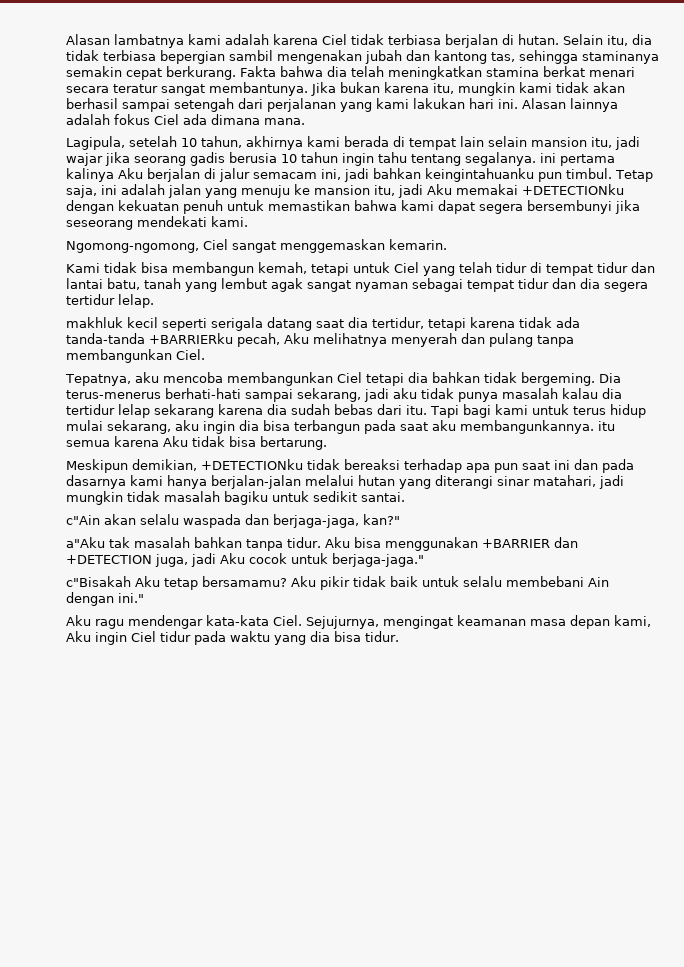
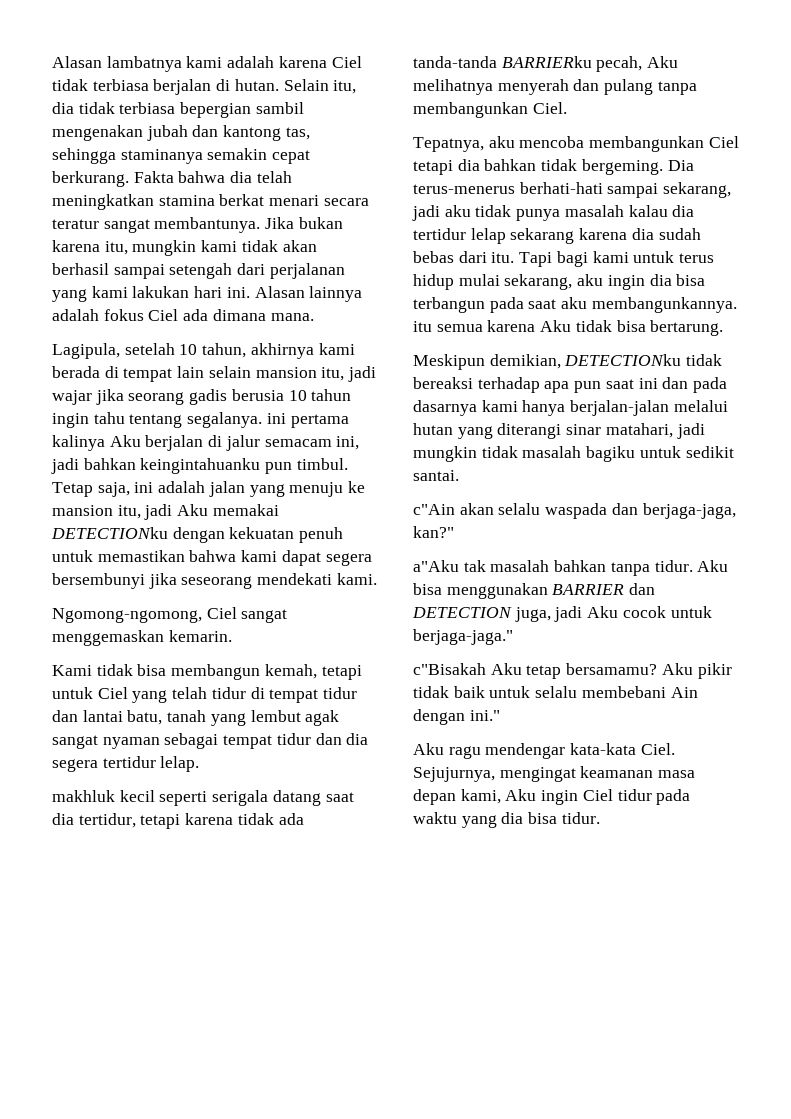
- Tetap saja, ini adalah jalan yang menuju ke mansion itu, jadi Aku memakai +DETECTIONku dengan kekuatan penuh untuk memastikan bahwa kami dapat segera bersembunyi jika seseorang mendekati kami.
+ Tetap saja, ini adalah jalan yang menuju ke mansion itu, jadi Aku memakai DETECTIONku dengan kekuatan penuh untuk memastikan bahwa kami dapat segera bersembunyi jika seseorang mendekati kami.
- makhluk kecil seperti serigala datang saat dia tertidur, tetapi karena tidak ada tanda-tanda +BARRIERku pecah, Aku melihatnya menyerah dan pulang tanpa membangunkan Ciel.
+ makhluk kecil seperti serigala datang saat dia tertidur, tetapi karena tidak ada tanda-tanda BARRIERku pecah, Aku melihatnya menyerah dan pulang tanpa membangunkan Ciel.
- Meskipun demikian, +DETECTIONku tidak bereaksi terhadap apa pun saat ini dan pada dasarnya kami hanya berjalan-jalan melalui hutan yang diterangi sinar matahari, jadi mungkin tidak masalah bagiku untuk sedikit santai.
+ Meskipun demikian, DETECTIONku tidak bereaksi terhadap apa pun saat ini dan pada dasarnya kami hanya berjalan-jalan melalui hutan yang diterangi sinar matahari, jadi mungkin tidak masalah bagiku untuk sedikit santai.
- Aku bisa menggunakan +BARRIER dan +DETECTION juga, jadi Aku cocok untuk berjaga-jaga."
+ Aku bisa menggunakan BARRIER dan DETECTION juga, jadi Aku cocok untuk berjaga-jaga."

